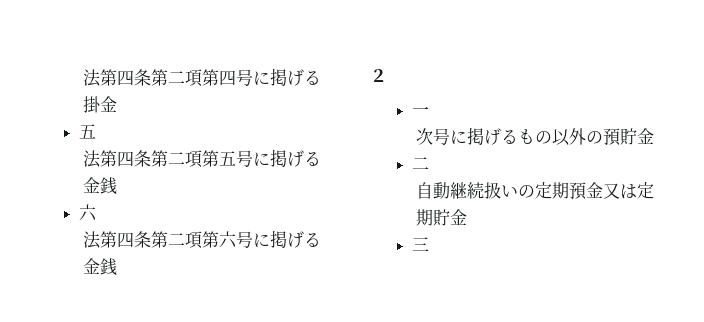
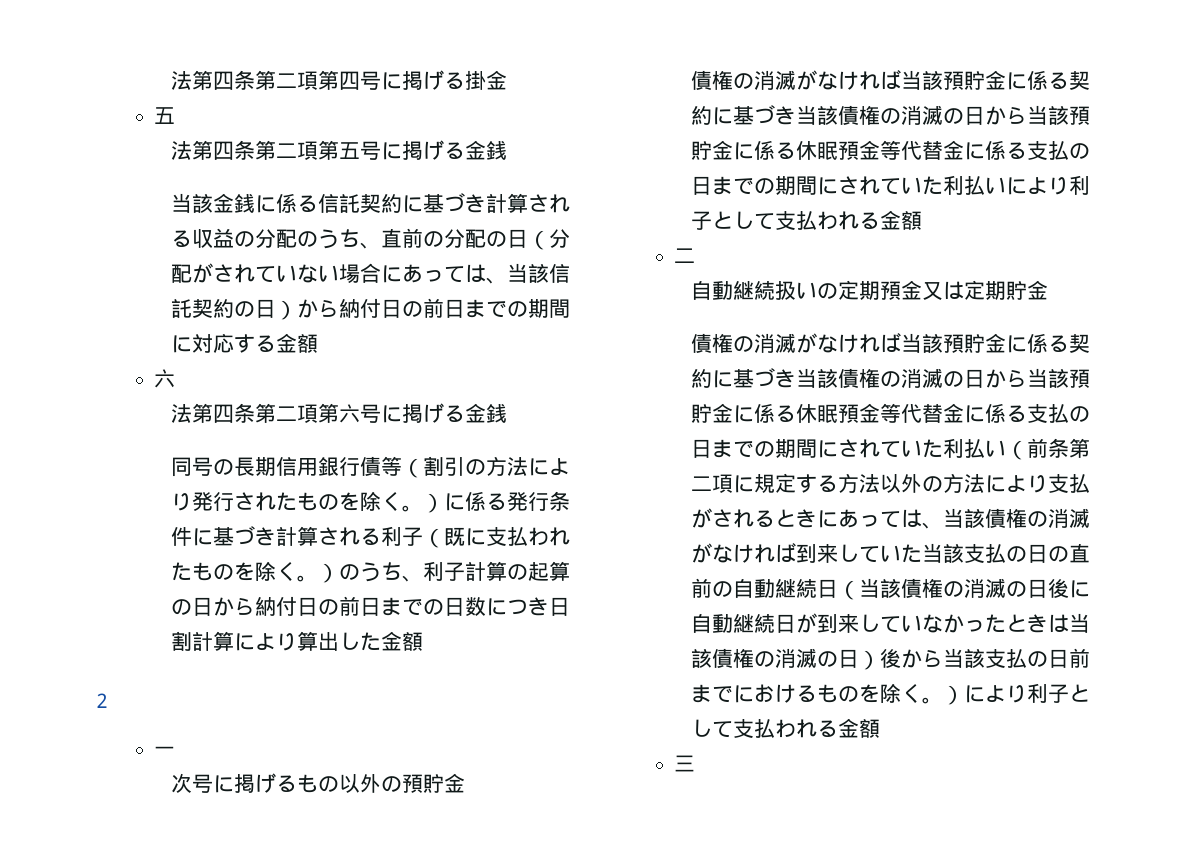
+ 当該金銭に係る信託契約に基づき計算される収益の分配のうち、直前の分配の日（分配がされていない場合にあっては、当該信託契約の日）から納付日の前日までの期間に対応する金額
+ 同号の長期信用銀行債等（割引の方法により発行されたものを除く。）に係る発行条件に基づき計算される利子（既に支払われたものを除く。）のうち、利子計算の起算の日から納付日の前日までの日数につき日割計算により算出した金額
+ 債権の消滅がなければ当該預貯金に係る契約に基づき当該債権の消滅の日から当該預貯金に係る休眠預金等代替金に係る支払の日までの期間にされていた利払いにより利子として支払われる金額
+ 債権の消滅がなければ当該預貯金に係る契約に基づき当該債権の消滅の日から当該預貯金に係る休眠預金等代替金に係る支払の日までの期間にされていた利払い（前条第二項に規定する方法以外の方法により支払がされるときにあっては、当該債権の消滅がなければ到来していた当該支払の日の直前の自動継続日（当該債権の消滅の日後に自動継続日が到来していなかったときは当該債権の消滅の日）後から当該支払の日前までにおけるものを除く。）により利子として支払われる金額

